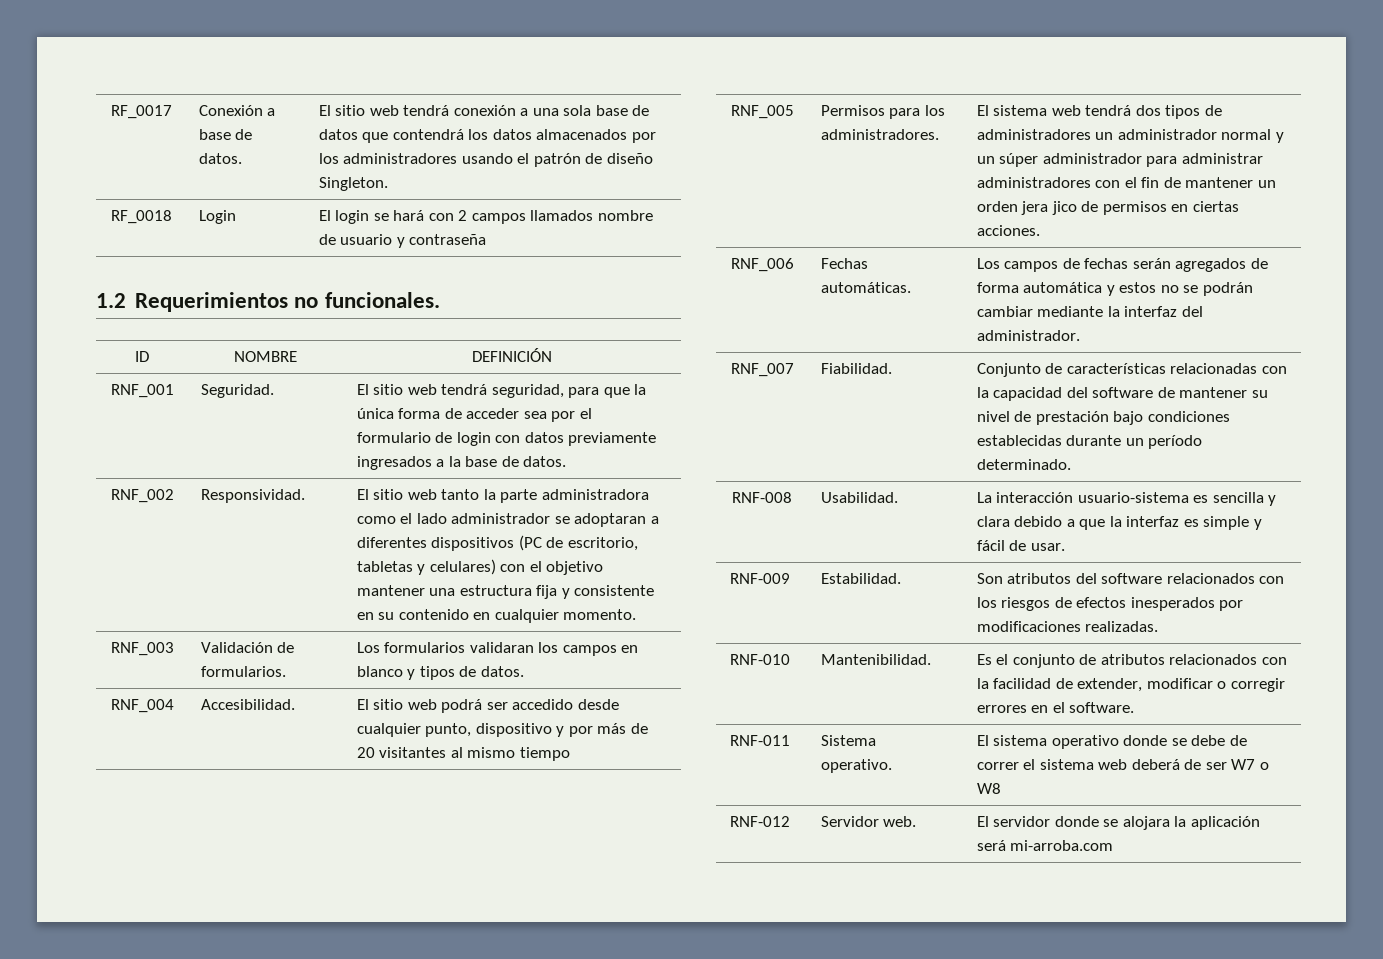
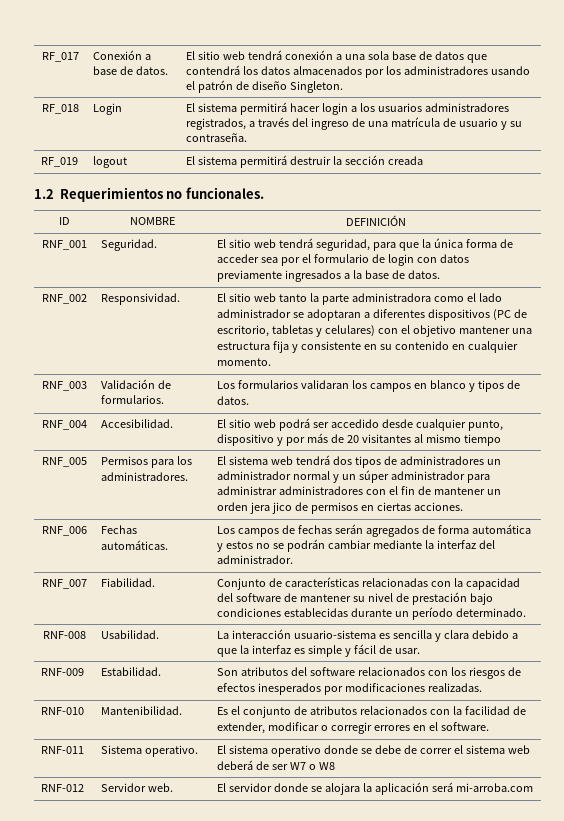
- RF_0017 | Conexión a base de datos. | El sitio web tendrá conexión a una sola base de datos que contendrá los datos almacenados por los administradores usando el patrón de diseño Singleton.
+ RF_017 | Conexión a base de datos. | El sitio web tendrá conexión a una sola base de datos que contendrá los datos almacenados por los administradores usando el patrón de diseño Singleton.
- RF_0018 | Login | El login se hará con 2 campos llamados nombre de usuario y contraseña
+ RF_018 | Login | El sistema permitirá hacer login a los usuarios administradores registrados, a través del ingreso de una matrícula de usuario y su contraseña.
+ RF_019 | logout | El sistema permitirá destruir la sección creada

